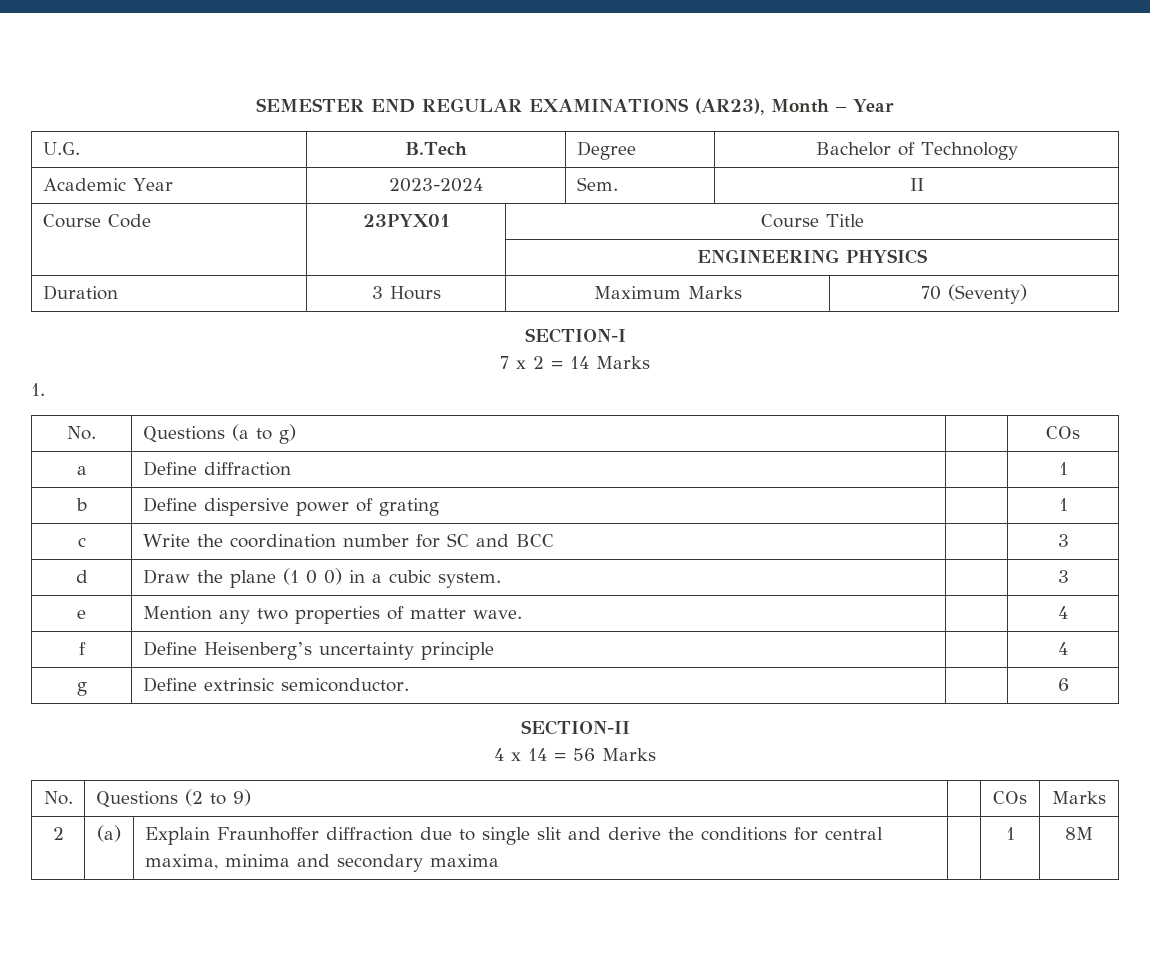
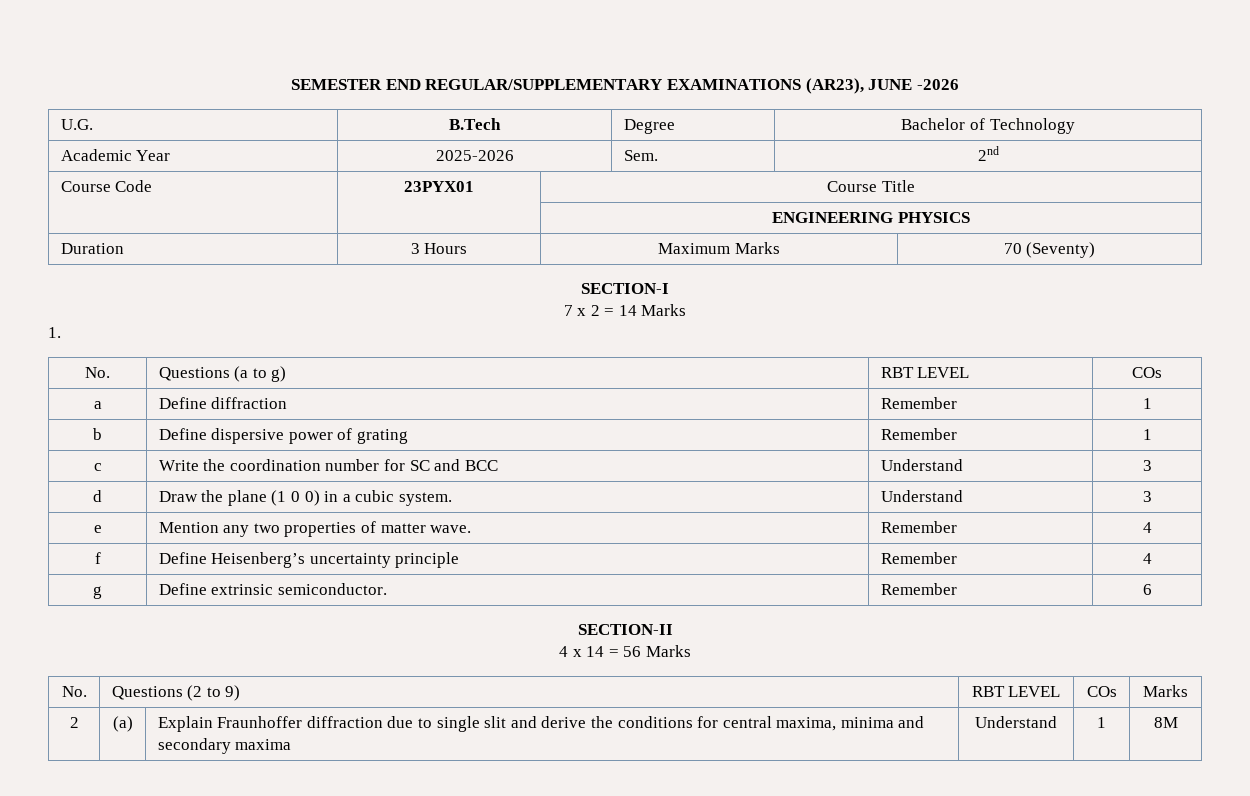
- SEMESTER END REGULAR EXAMINATIONS (AR23), Month – Year
+ SEMESTER END REGULAR/SUPPLEMENTARY EXAMINATIONS (AR23), JUNE -2026
- Academic Year | 2023-2024 | Sem. | II
+ Academic Year | 2025-2026 | Sem. | 2nd
- No. | Questions (a to g) | | COs
+ No. | Questions (a to g) | RBT LEVEL | COs
- a | Define diffraction | | 1
+ a | Define diffraction | Remember | 1
- b | Define dispersive power of grating | | 1
+ b | Define dispersive power of grating | Remember | 1
- c | Write the coordination number for SC and BCC | | 3
+ c | Write the coordination number for SC and BCC | Understand | 3
- d | Draw the plane (1 0 0) in a cubic system. | | 3
+ d | Draw the plane (1 0 0) in a cubic system. | Understand | 3
- e | Mention any two properties of matter wave. | | 4
+ e | Mention any two properties of matter wave. | Remember | 4
- f | Define Heisenberg’s uncertainty principle | | 4
+ f | Define Heisenberg’s uncertainty principle | Remember | 4
- g | Define extrinsic semiconductor. | | 6
+ g | Define extrinsic semiconductor. | Remember | 6
- No. | Questions (2 to 9) | | COs | Marks
+ No. | Questions (2 to 9) | RBT LEVEL | COs | Marks
- 2 | (a) | Explain Fraunhoffer diffraction due to single slit and derive the conditions for central maxima, minima and secondary maxima | | 1 | 8M
+ 2 | (a) | Explain Fraunhoffer diffraction due to single slit and derive the conditions for central maxima, minima and secondary maxima | Understand | 1 | 8M

